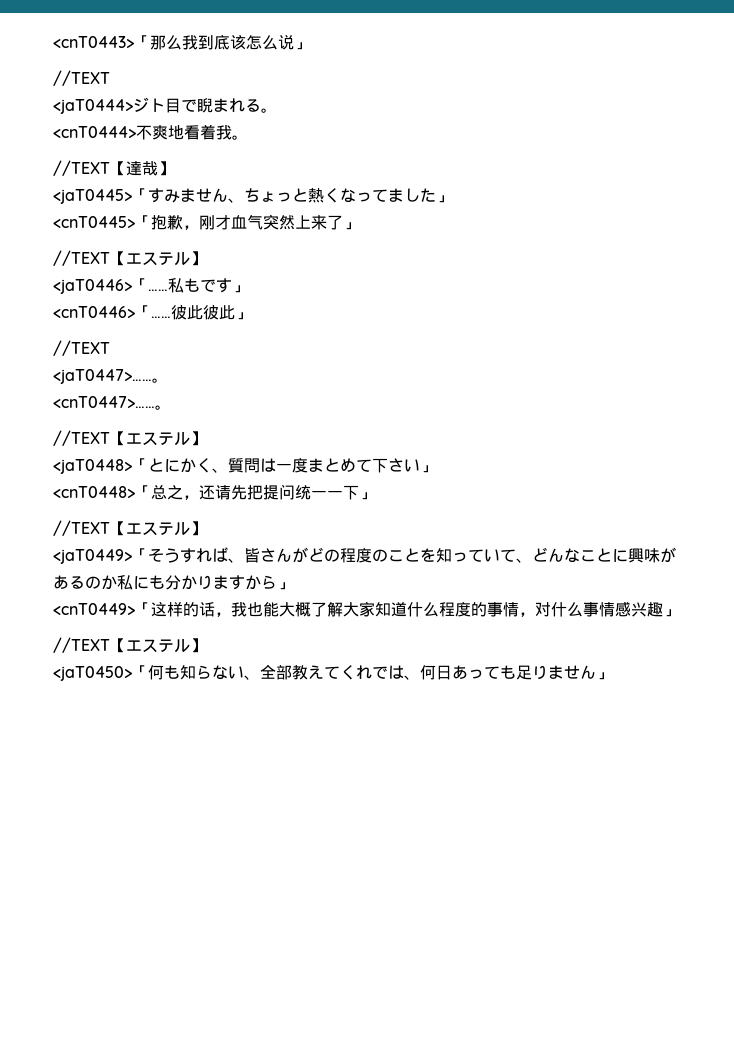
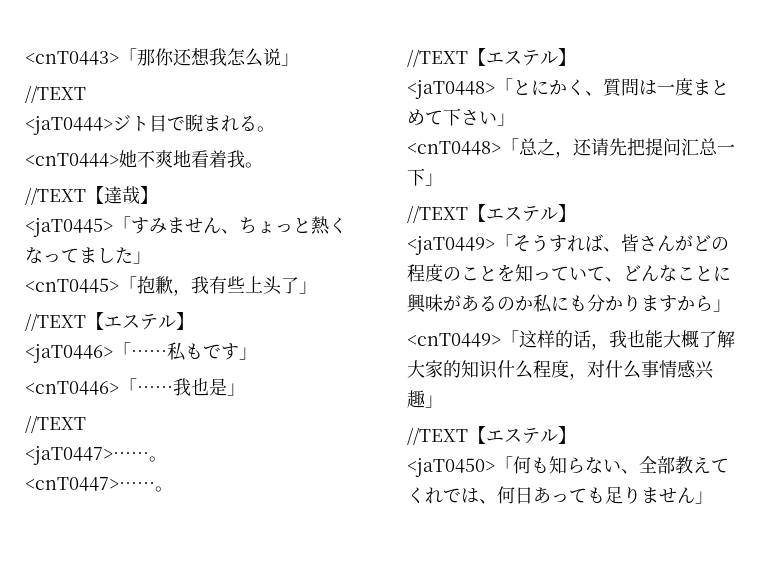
- <cnT0443>「那么我到底该怎么说」
+ <cnT0443>「那你还想我怎么说」
- <cnT0444>不爽地看着我。
+ <cnT0444>她不爽地看着我。
- <cnT0445>「抱歉，刚才血气突然上来了」
+ <cnT0445>「抱歉，我有些上头了」
- 彼此彼此」
+ 我也是」
- <cnT0448>「总之，还请先把提问统一一下」
+ <cnT0448>「总之，还请先把提问汇总一下」
- <cnT0449>「这样的话，我也能大概了解大家知道什么程度的事情，对什么事情感兴趣」
+ <cnT0449>「这样的话，我也能大概了解大家的知识什么程度，对什么事情感兴趣」

